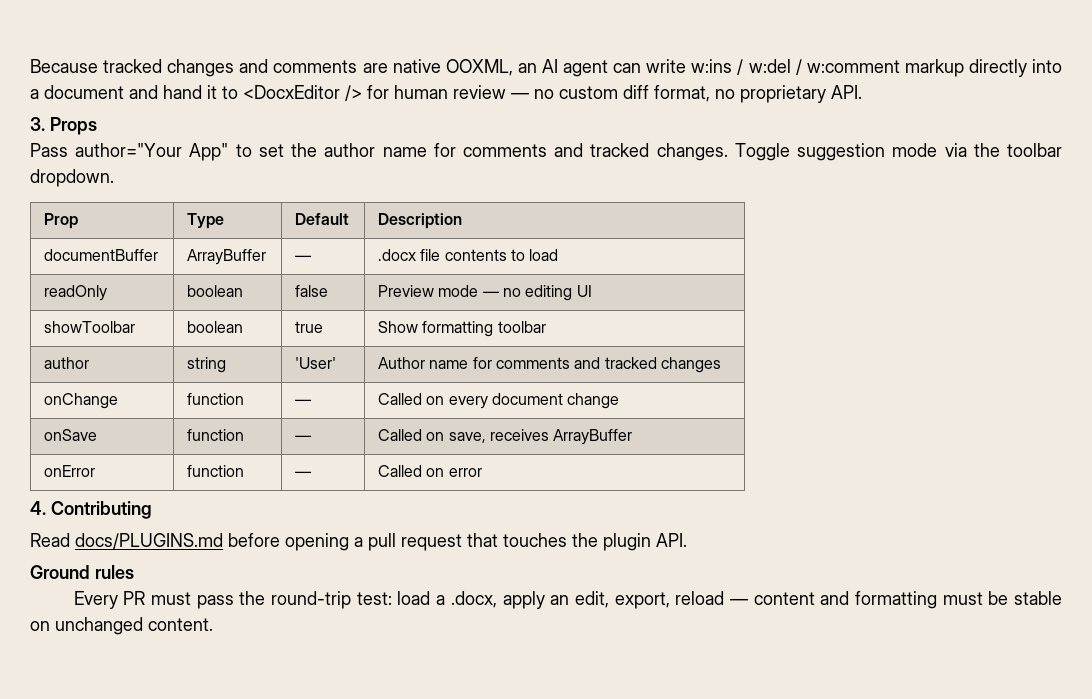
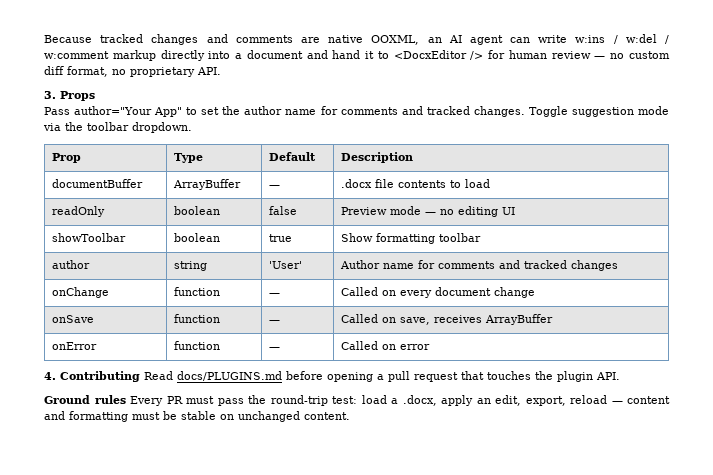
- 4. Contributing
- Read docs/PLUGINS.md before opening a pull request that touches the plugin API.
+ 4. Contributing Read docs/PLUGINS.md before opening a pull request that touches the plugin API.
- Ground rules
- Every PR must pass the round-trip test: load a .docx, apply an edit, export, reload — content and formatting must be stable on unchanged content.
+ Ground rules Every PR must pass the round-trip test: load a .docx, apply an edit, export, reload — content and formatting must be stable on unchanged content.

